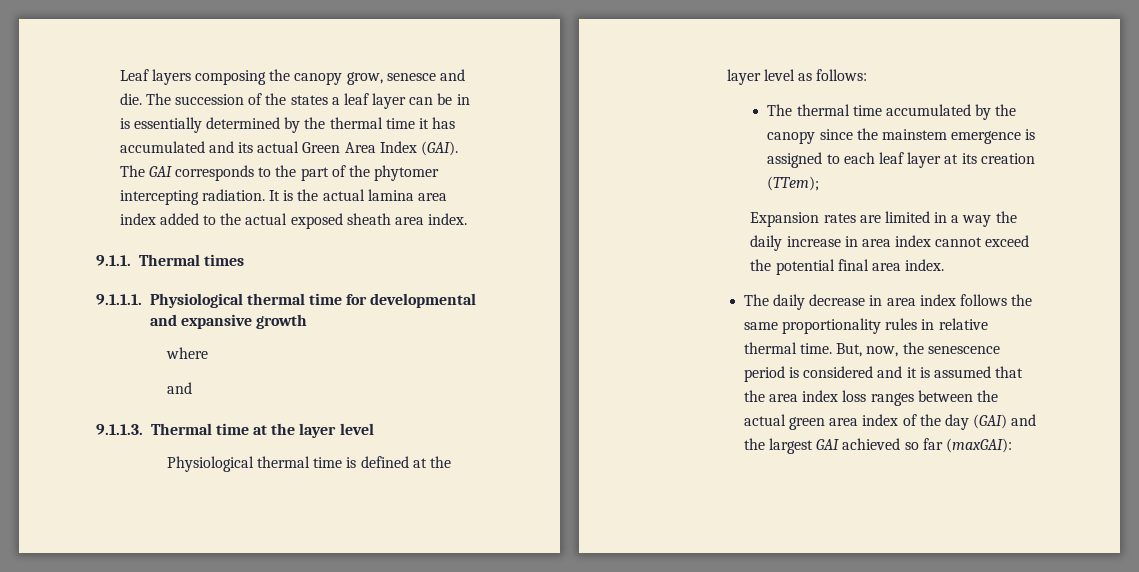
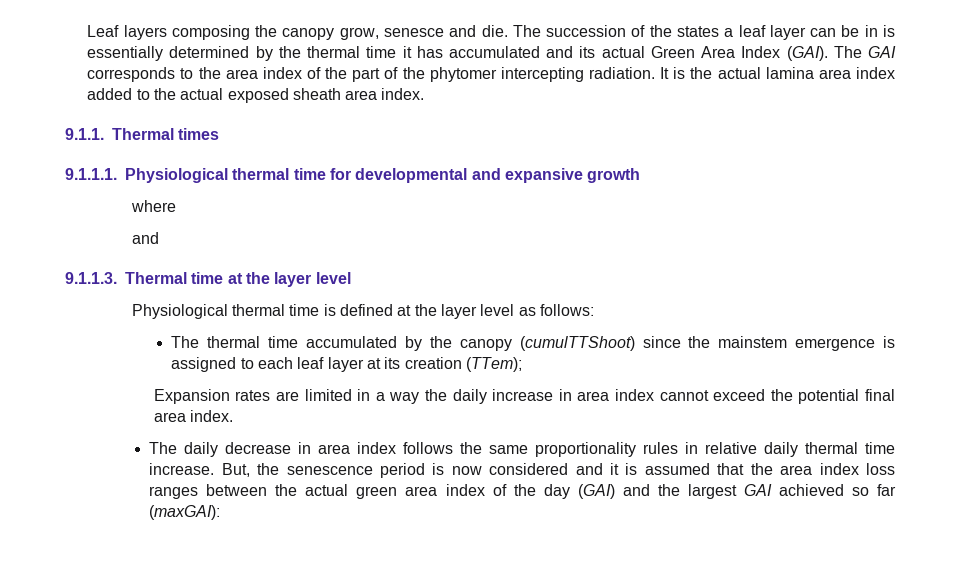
- The GAI corresponds to the part of the phytomer intercepting radiation.
+ The GAI corresponds to the area index of the part of the phytomer intercepting radiation.
- The thermal time accumulated by the canopy since the mainstem emergence is assigned to each leaf layer at its creation (TTem);
+ The thermal time accumulated by the canopy (cumulTTShoot) since the mainstem emergence is assigned to each leaf layer at its creation (TTem);
- The daily decrease in area index follows the same proportionality rules in relative thermal time. But, now, the senescence period is considered and it is assumed that the area index loss ranges between the actual green area index of the day (GAI) and the largest GAI achieved so far (maxGAI):
+ The daily decrease in area index follows the same proportionality rules in relative daily thermal time increase. But, the senescence period is now considered and it is assumed that the area index loss ranges between the actual green area index of the day (GAI) and the largest GAI achieved so far (maxGAI):

